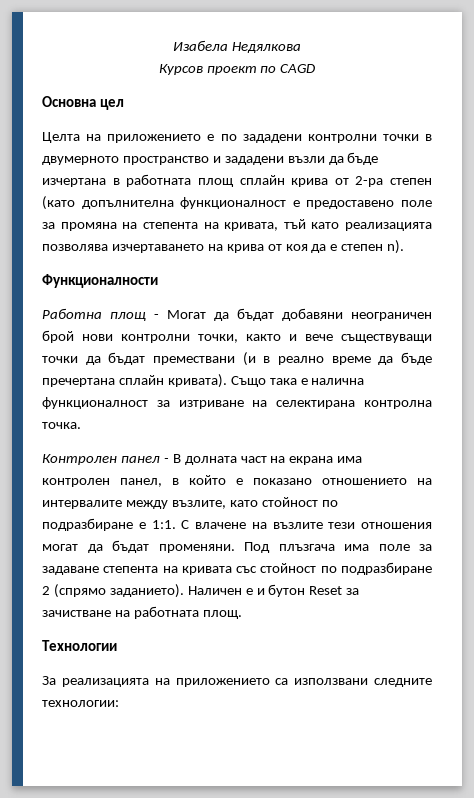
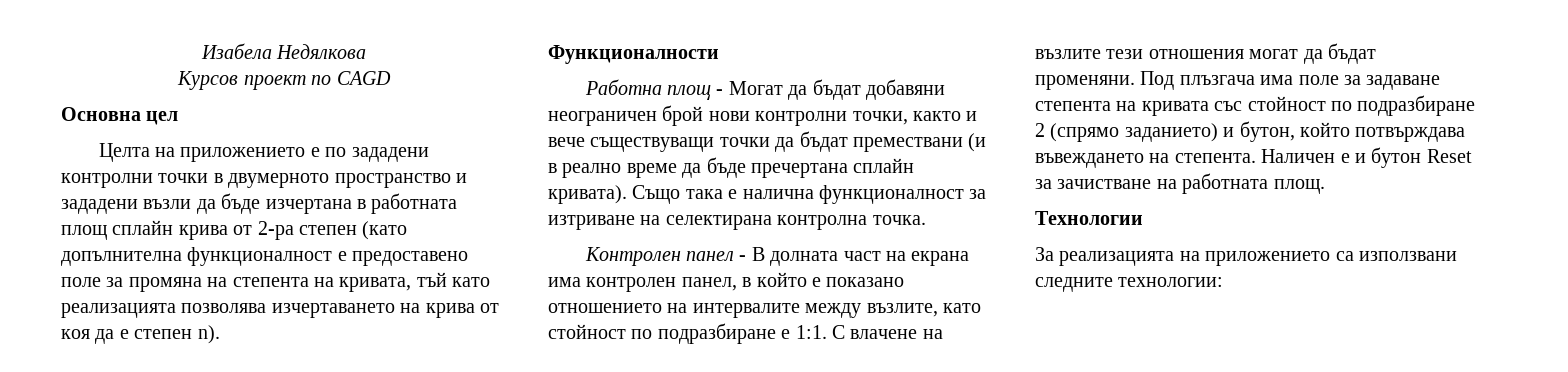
- Под плъзгача има поле за задаване степента на кривата със стойност по подразбиране 2 (спрямо заданието).
+ Под плъзгача има поле за задаване степента на кривата със стойност по подразбиране 2 (спрямо заданието) и бутон, който потвърждава въвеждането на степента.

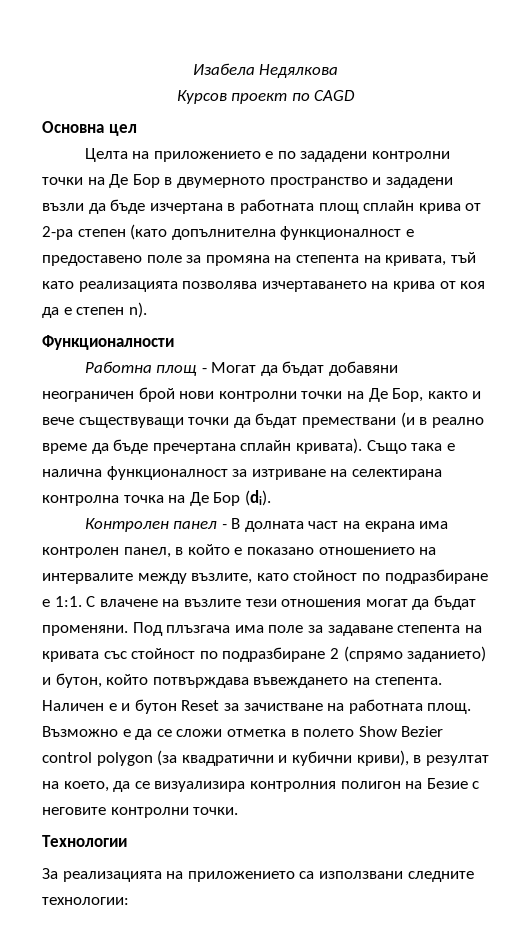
- Целта на приложението е по зададени контролни точки в двумерното пространство и зададени възли да бъде изчертана в работната площ сплайн крива от 2-ра степен (като допълнителна функционалност е предоставено поле за промяна на степента на кривата, тъй като реализацията позволява изчертаването на крива от коя да е степен n).
+ Целта на приложението е по зададени контролни точки на Де Бор в двумерното пространство и зададени възли да бъде изчертана в работната площ сплайн крива от 2-ра степен (като допълнителна функционалност е предоставено поле за промяна на степента на кривата, тъй като реализацията позволява изчертаването на крива от коя да е степен n).
- Работна площ - Могат да бъдат добавяни неограничен брой нови контролни точки, както и вече съществуващи точки да бъдат премествани (и в реално време да бъде пречертана сплайн кривата).
+ Работна площ - Могат да бъдат добавяни неограничен брой нови контролни точки на Де Бор, както и вече съществуващи точки да бъдат премествани (и в реално време да бъде пречертана сплайн кривата).
- Също така е налична функционалност за изтриване на селектирана контролна точка.
+ Също така е налична функционалност за изтриване на селектирана контролна точка на Де Бор (di).
+ Възможно е да се сложи отметка в полето Show Bezier control polygon (за квадратични и кубични криви), в резултат на което, да се визуализира контролния полигон на Безие с неговите контролни точки.

